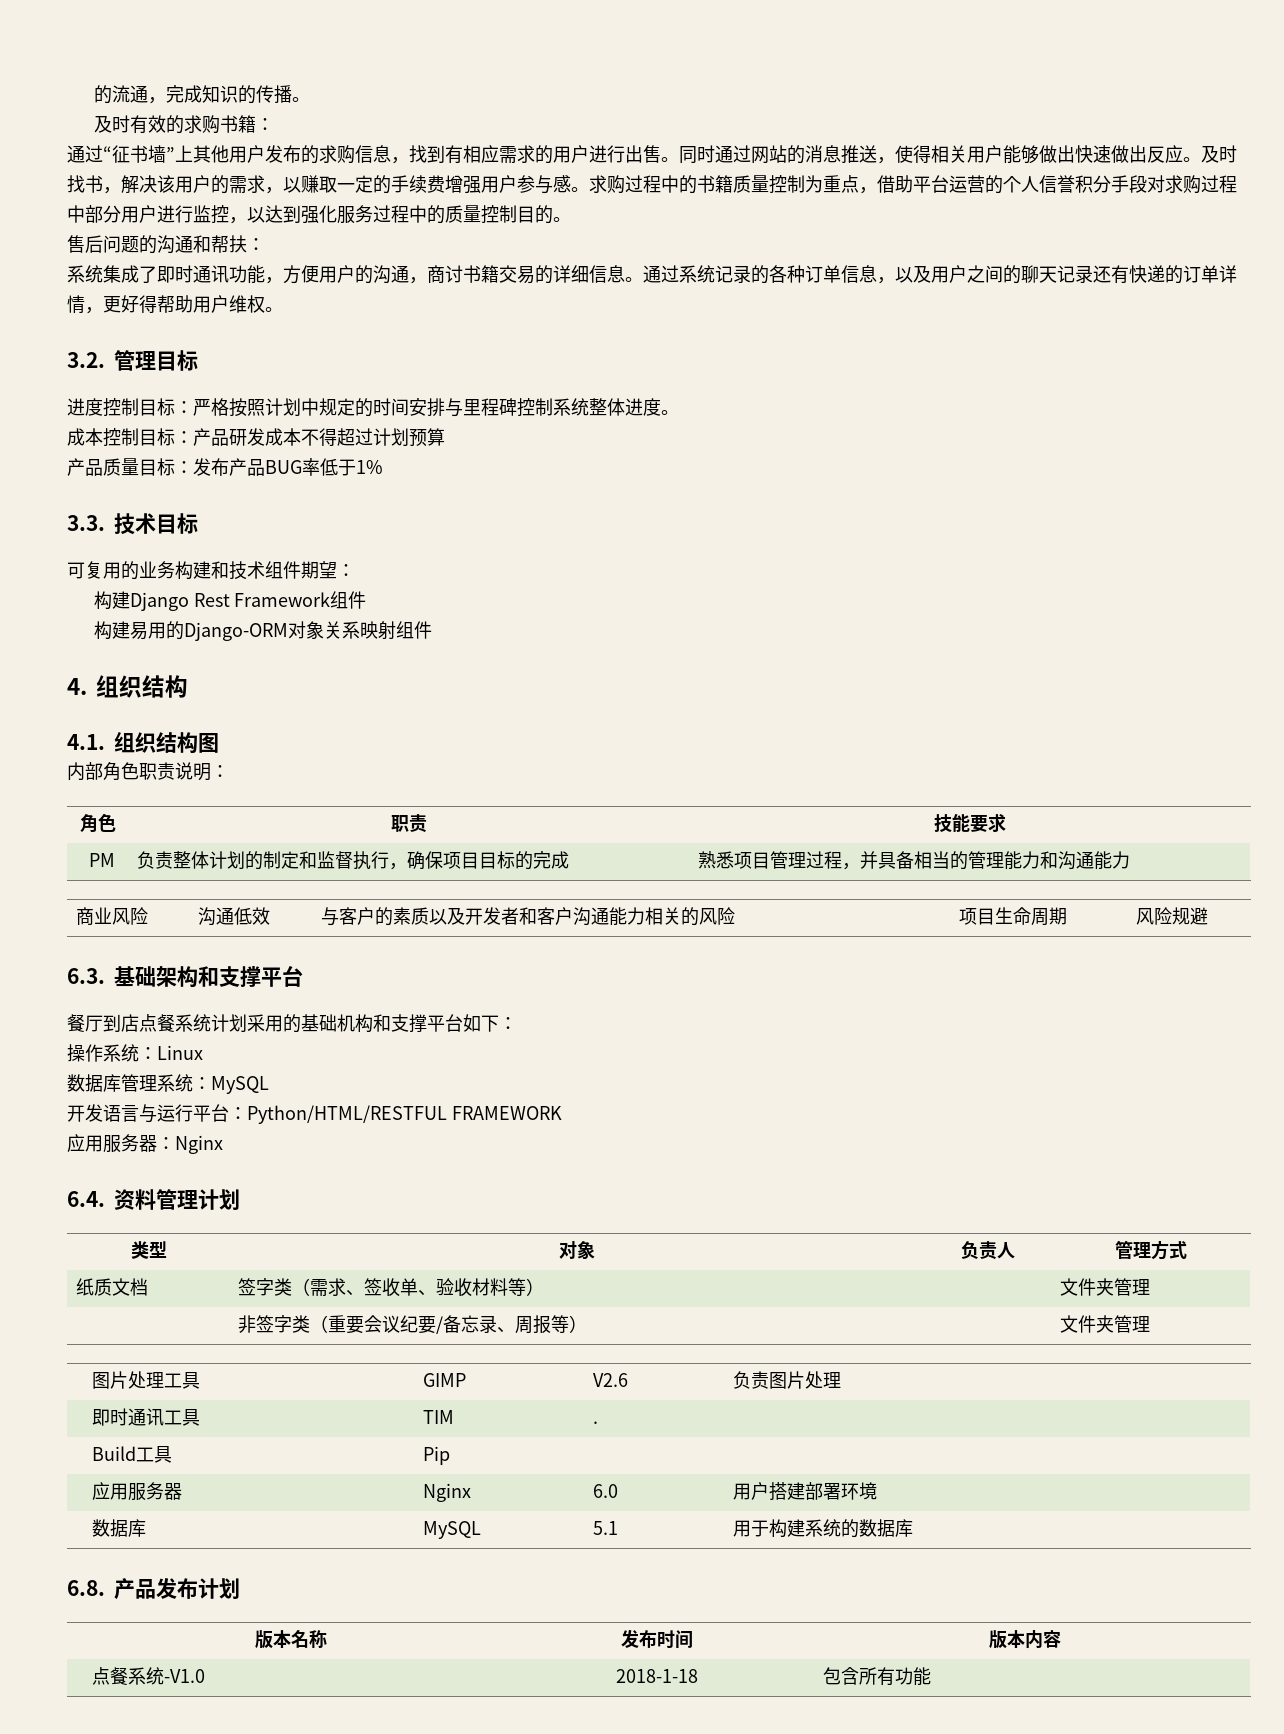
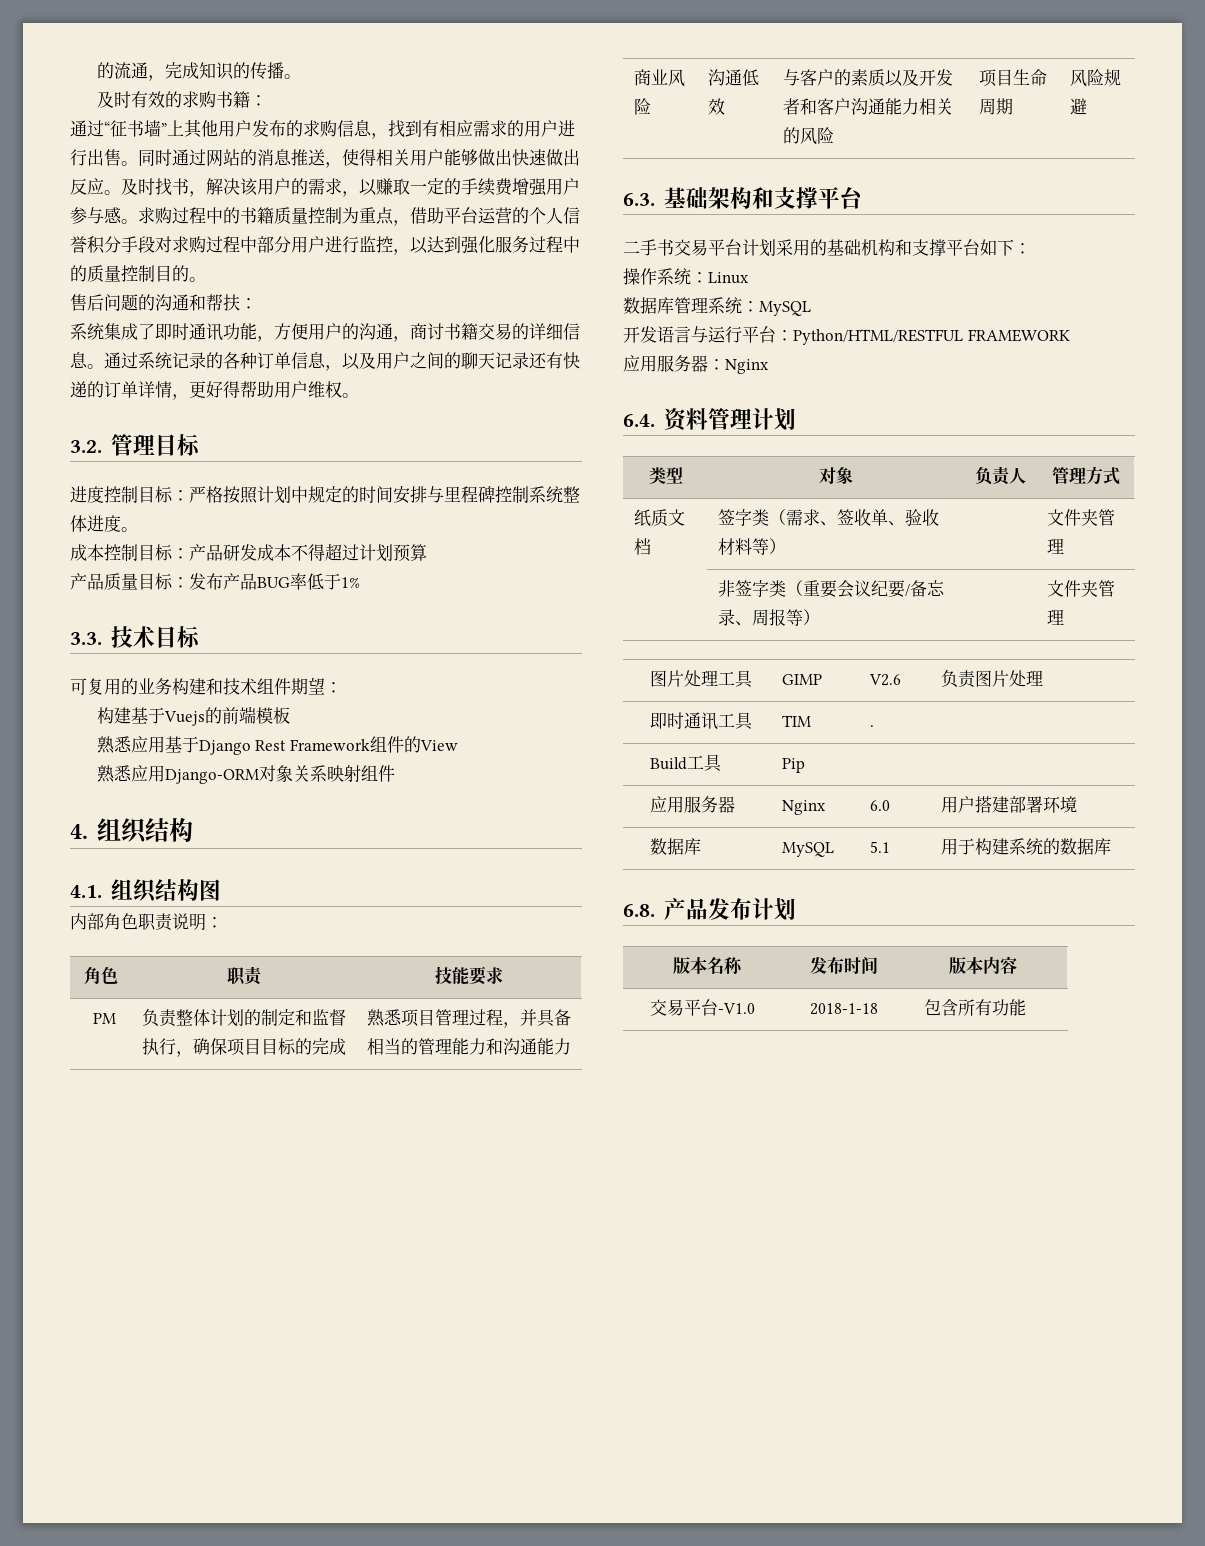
- 构建Django Rest Framework组件
- 构建易用的Django-ORM对象关系映射组件
+ 构建基于Vuejs的前端模板
+ 熟悉应用基于Django Rest Framework组件的View
+ 熟悉应用Django-ORM对象关系映射组件
- 餐厅到店点餐系统计划采用的基础机构和支撑平台如下：
+ 二手书交易平台计划采用的基础机构和支撑平台如下：
- 点餐系统-V1.0 | 2018-1-18 | 包含所有功能
+ 交易平台-V1.0 | 2018-1-18 | 包含所有功能

